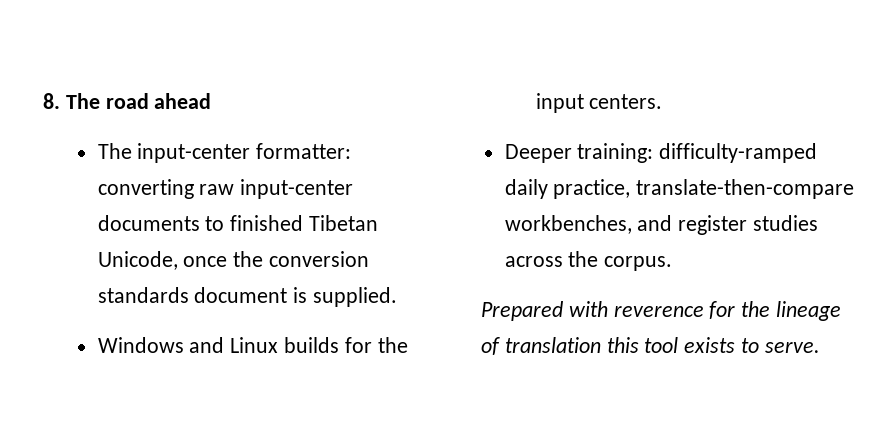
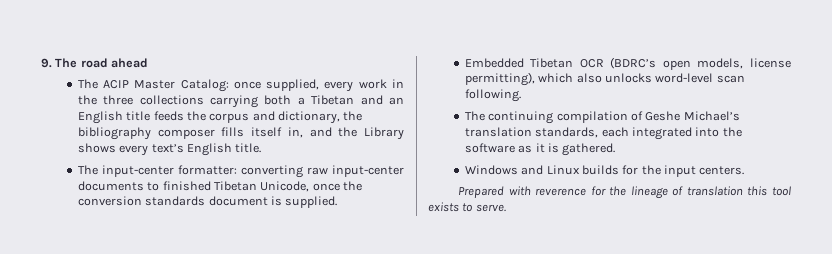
- 8. The road ahead
+ 9. The road ahead
+ The ACIP Master Catalog: once supplied, every work in the three collections carrying both a Tibetan and an English title feeds the corpus and dictionary, the bibliography composer fills itself in, and the Library shows every text’s English title.
+ Embedded Tibetan OCR (BDRC’s open models, license permitting), which also unlocks word-level scan following.
+ The continuing compilation of Geshe Michael’s translation standards, each integrated into the software as it is gathered.
- Deeper training: difficulty-ramped daily practice, translate-then-compare workbenches, and register studies across the corpus.

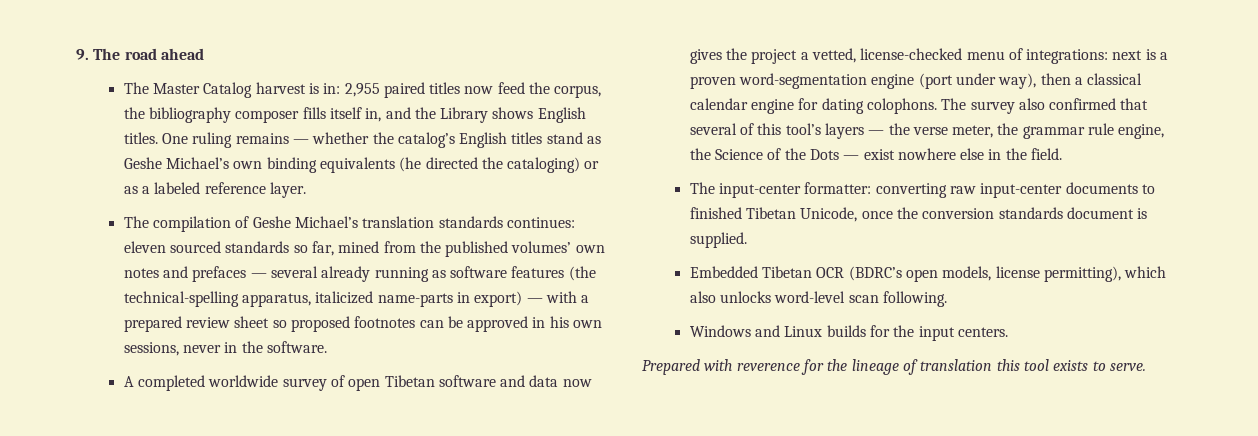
- The ACIP Master Catalog: once supplied, every work in the three collections carrying both a Tibetan and an English title feeds the corpus and dictionary, the bibliography composer fills itself in, and the Library shows every text’s English title.
+ The Master Catalog harvest is in: 2,955 paired titles now feed the corpus, the bibliography composer fills itself in, and the Library shows English titles. One ruling remains — whether the catalog’s English titles stand as Geshe Michael’s own binding equivalents (he directed the cataloging) or as a labeled reference layer.
+ The compilation of Geshe Michael’s translation standards continues: eleven sourced standards so far, mined from the published volumes’ own notes and prefaces — several already running as software features (the technical-spelling apparatus, italicized name-parts in export) — with a prepared review sheet so proposed footnotes can be approved in his own sessions, never in the software.
+ A completed worldwide survey of open Tibetan software and data now gives the project a vetted, license-checked menu of integrations: next is a proven word-segmentation engine (port under way), then a classical calendar engine for dating colophons. The survey also confirmed that several of this tool’s layers — the verse meter, the grammar rule engine, the Science of the Dots — exist nowhere else in the field.
- The continuing compilation of Geshe Michael’s translation standards, each integrated into the software as it is gathered.

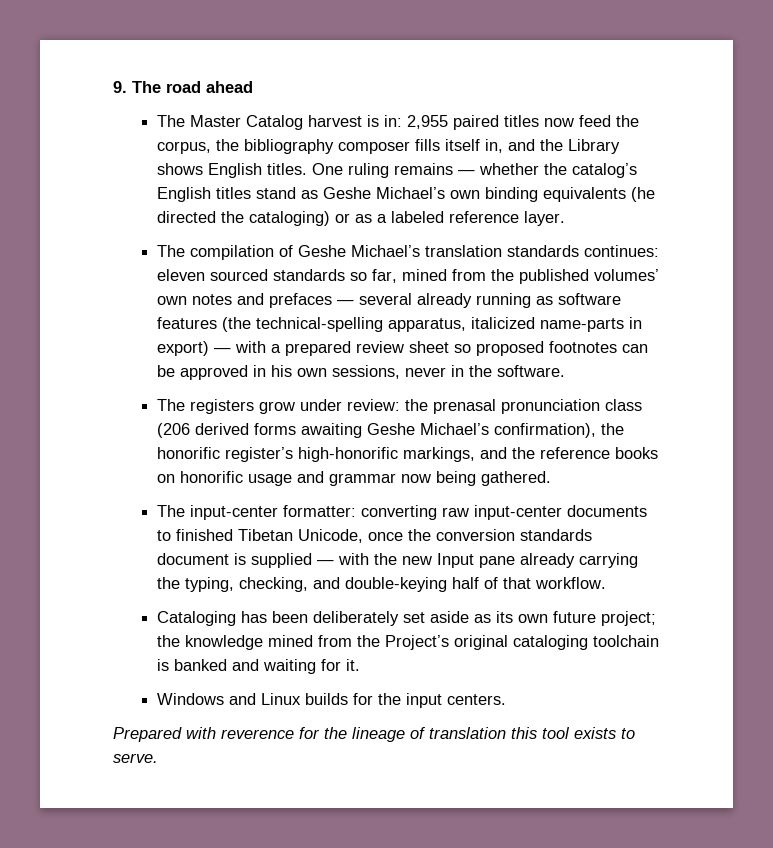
- A completed worldwide survey of open Tibetan software and data now gives the project a vetted, license-checked menu of integrations: next is a proven word-segmentation engine (port under way), then a classical calendar engine for dating colophons. The survey also confirmed that several of this tool’s layers — the verse meter, the grammar rule engine, the Science of the Dots — exist nowhere else in the field.
+ The registers grow under review: the prenasal pronunciation class (206 derived forms awaiting Geshe Michael’s confirmation), the honorific register’s high-honorific markings, and the reference books on honorific usage and grammar now being gathered.
- The input-center formatter: converting raw input-center documents to finished Tibetan Unicode, once the conversion standards document is supplied.
- Embedded Tibetan OCR (BDRC’s open models, license permitting), which also unlocks word-level scan following.
+ The input-center formatter: converting raw input-center documents to finished Tibetan Unicode, once the conversion standards document is supplied — with the new Input pane already carrying the typing, checking, and double-keying half of that workflow.
+ Cataloging has been deliberately set aside as its own future project; the knowledge mined from the Project’s original cataloging toolchain is banked and waiting for it.

